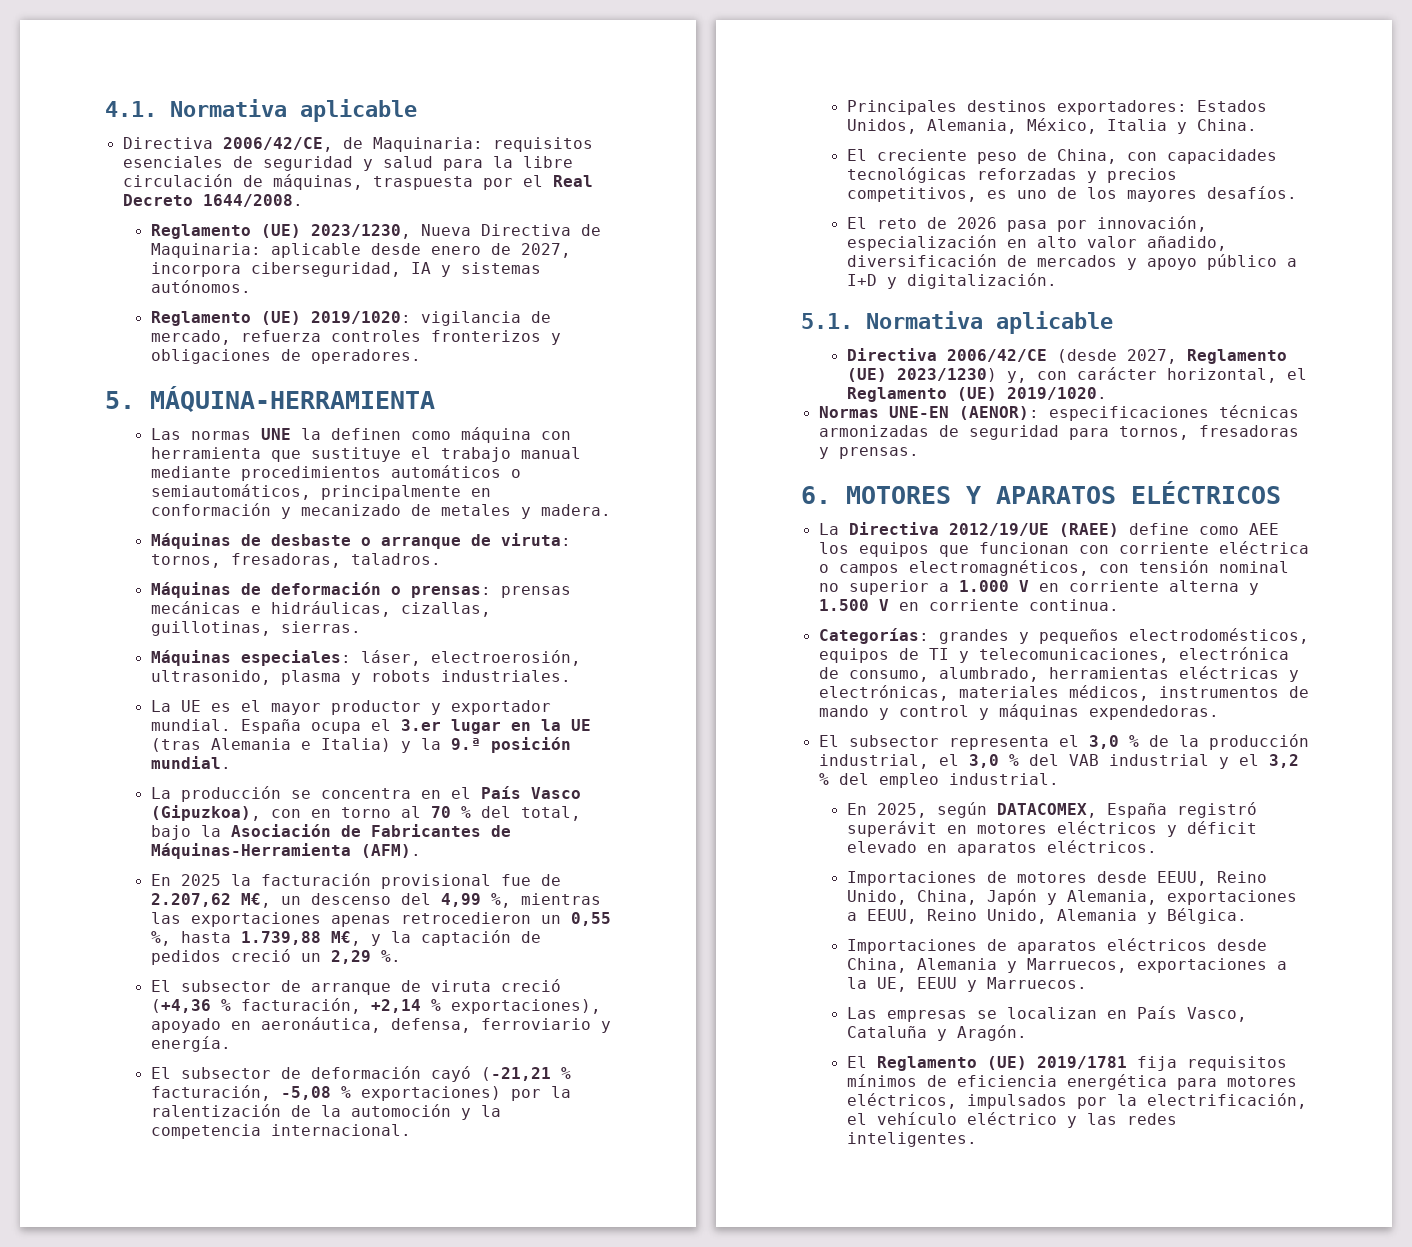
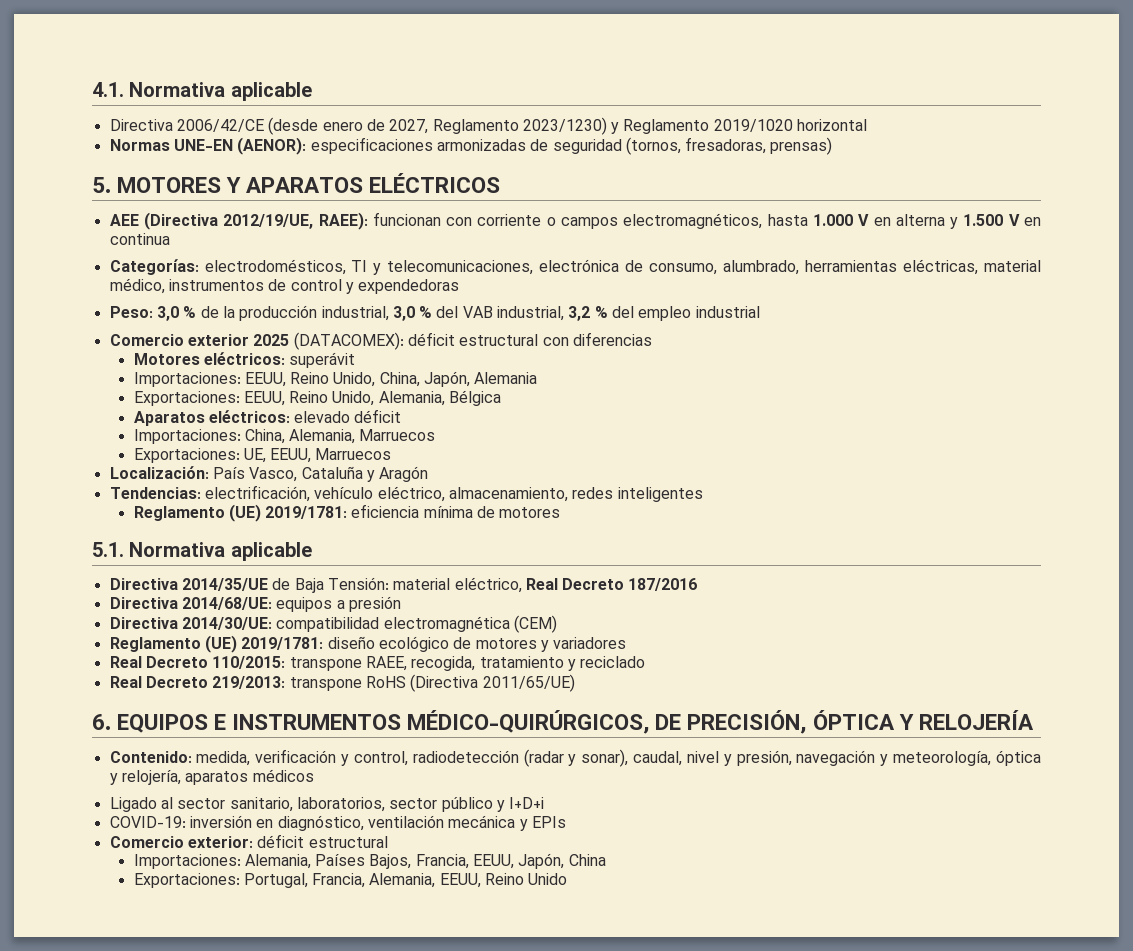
- Directiva 2006/42/CE, de Maquinaria: requisitos esenciales de seguridad y salud para la libre circulación de máquinas, traspuesta por el Real Decreto 1644/2008.
- Reglamento (UE) 2023/1230, Nueva Directiva de Maquinaria: aplicable desde enero de 2027, incorpora ciberseguridad, IA y sistemas autónomos.
- Reglamento (UE) 2019/1020: vigilancia de mercado, refuerza controles fronterizos y obligaciones de operadores.
- 5. MÁQUINA-HERRAMIENTA
- Las normas UNE la definen como máquina con herramienta que sustituye el trabajo manual mediante procedimientos automáticos o semiautomáticos, principalmente en conformación y mecanizado de metales y madera.
- Máquinas de desbaste o arranque de viruta: tornos, fresadoras, taladros.
- Máquinas de deformación o prensas: prensas mecánicas e hidráulicas, cizallas, guillotinas, sierras.
- Máquinas especiales: láser, electroerosión, ultrasonido, plasma y robots industriales.
- La UE es el mayor productor y exportador mundial. España ocupa el 3.er lugar en la UE (tras Alemania e Italia) y la 9.ª posición mundial.
- La producción se concentra en el País Vasco (Gipuzkoa), con en torno al 70 % del total, bajo la Asociación de Fabricantes de Máquinas-Herramienta (AFM).
- En 2025 la facturación provisional fue de 2.207,62 M€, un descenso del 4,99 %, mientras las exportaciones apenas retrocedieron un 0,55 %, hasta 1.739,88 M€, y la captación de pedidos creció un 2,29 %.
- El subsector de arranque de viruta creció (+4,36 % facturación, +2,14 % exportaciones), apoyado en aeronáutica, defensa, ferroviario y energía.
- El subsector de deformación cayó (-21,21 % facturación, -5,08 % exportaciones) por la ralentización de la automoción y la competencia internacional.
- Principales destinos exportadores: Estados Unidos, Alemania, México, Italia y China.
- El creciente peso de China, con capacidades tecnológicas reforzadas y precios competitivos, es uno de los mayores desafíos.
- El reto de 2026 pasa por innovación, especialización en alto valor añadido, diversificación de mercados y apoyo público a I+D y digitalización.
- 5.1. Normativa aplicable
- Directiva 2006/42/CE (desde 2027, Reglamento (UE) 2023/1230) y, con carácter horizontal, el Reglamento (UE) 2019/1020.
+ Directiva 2006/42/CE (desde enero de 2027, Reglamento 2023/1230) y Reglamento 2019/1020 horizontal
- Normas UNE-EN (AENOR): especificaciones técnicas armonizadas de seguridad para tornos, fresadoras y prensas.
- 6. MOTORES Y APARATOS ELÉCTRICOS
- La Directiva 2012/19/UE (RAEE) define como AEE los equipos que funcionan con corriente eléctrica o campos electromagnéticos, con tensión nominal no superior a 1.000 V en corriente alterna y 1.500 V en corriente continua.
+ Normas UNE-EN (AENOR): especificaciones armonizadas de seguridad (tornos, fresadoras, prensas)
+ 5. MOTORES Y APARATOS ELÉCTRICOS
+ AEE (Directiva 2012/19/UE, RAEE): funcionan con corriente o campos electromagnéticos, hasta 1.000 V en alterna y 1.500 V en continua
- Categorías: grandes y pequeños electrodomésticos, equipos de TI y telecomunicaciones, electrónica de consumo, alumbrado, herramientas eléctricas y electrónicas, materiales médicos, instrumentos de mando y control y máquinas expendedoras.
- El subsector representa el 3,0 % de la producción industrial, el 3,0 % del VAB industrial y el 3,2 % del empleo industrial.
- En 2025, según DATACOMEX, España registró superávit en motores eléctricos y déficit elevado en aparatos eléctricos.
- Importaciones de motores desde EEUU, Reino Unido, China, Japón y Alemania, exportaciones a EEUU, Reino Unido, Alemania y Bélgica.
- Importaciones de aparatos eléctricos desde China, Alemania y Marruecos, exportaciones a la UE, EEUU y Marruecos.
- Las empresas se localizan en País Vasco, Cataluña y Aragón.
- El Reglamento (UE) 2019/1781 fija requisitos mínimos de eficiencia energética para motores eléctricos, impulsados por la electrificación, el vehículo eléctrico y las redes inteligentes.
+ Categorías: electrodomésticos, TI y telecomunicaciones, electrónica de consumo, alumbrado, herramientas eléctricas, material médico, instrumentos de control y expendedoras
+ Peso: 3,0 % de la producción industrial, 3,0 % del VAB industrial, 3,2 % del empleo industrial
+ Comercio exterior 2025 (DATACOMEX): déficit estructural con diferencias
+ Motores eléctricos: superávit
+ Importaciones: EEUU, Reino Unido, China, Japón, Alemania
+ Exportaciones: EEUU, Reino Unido, Alemania, Bélgica
+ Aparatos eléctricos: elevado déficit
+ Importaciones: China, Alemania, Marruecos
+ Exportaciones: UE, EEUU, Marruecos
+ Localización: País Vasco, Cataluña y Aragón
+ Tendencias: electrificación, vehículo eléctrico, almacenamiento, redes inteligentes
+ Reglamento (UE) 2019/1781: eficiencia mínima de motores
+ 5.1. Normativa aplicable
+ Directiva 2014/35/UE de Baja Tensión: material eléctrico, Real Decreto 187/2016
+ Directiva 2014/68/UE: equipos a presión
+ Directiva 2014/30/UE: compatibilidad electromagnética (CEM)
+ Reglamento (UE) 2019/1781: diseño ecológico de motores y variadores
+ Real Decreto 110/2015: transpone RAEE, recogida, tratamiento y reciclado
+ Real Decreto 219/2013: transpone RoHS (Directiva 2011/65/UE)
+ 6. EQUIPOS E INSTRUMENTOS MÉDICO-QUIRÚRGICOS, DE PRECISIÓN, ÓPTICA Y RELOJERÍA
+ Contenido: medida, verificación y control, radiodetección (radar y sonar), caudal, nivel y presión, navegación y meteorología, óptica y relojería, aparatos médicos
+ Ligado al sector sanitario, laboratorios, sector público y I+D+i
+ COVID-19: inversión en diagnóstico, ventilación mecánica y EPIs
+ Comercio exterior: déficit estructural
+ Importaciones: Alemania, Países Bajos, Francia, EEUU, Japón, China
+ Exportaciones: Portugal, Francia, Alemania, EEUU, Reino Unido

